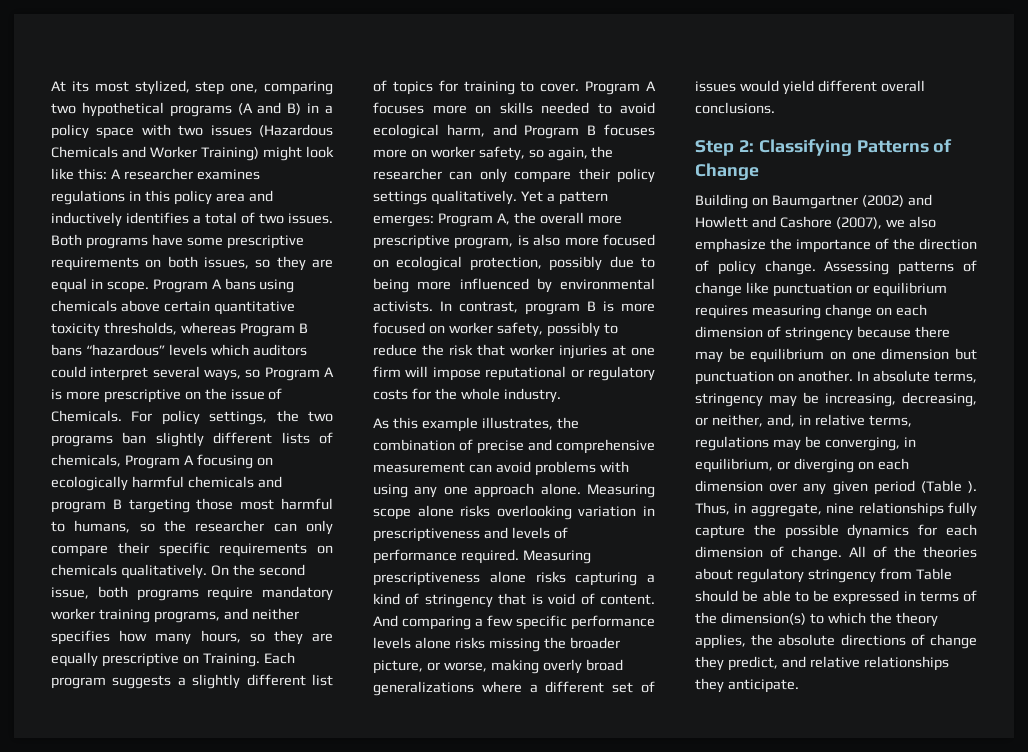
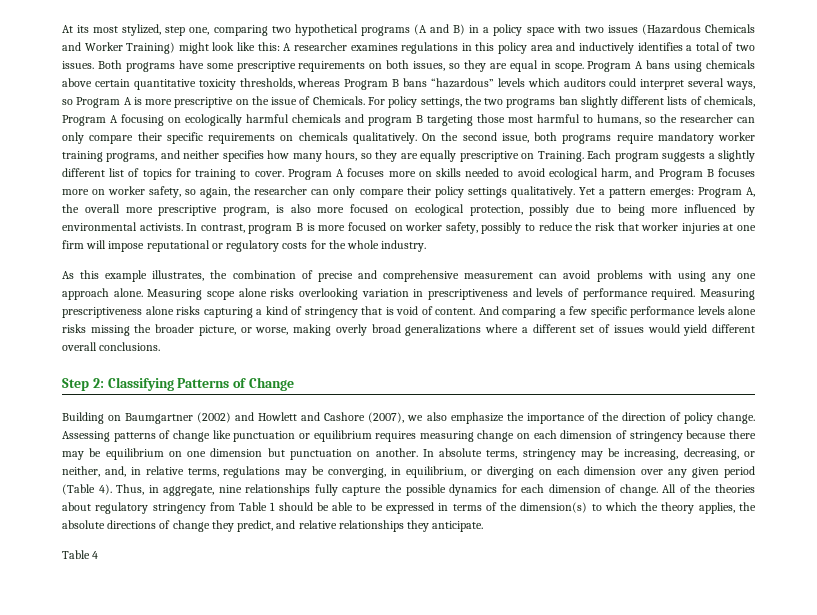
- In absolute terms, stringency may be increasing, decreasing, or neither, and, in relative terms, regulations may be converging, in equilibrium, or diverging on each dimension over any given period (Table ).
+ In absolute terms, stringency may be increasing, decreasing, or neither, and, in relative terms, regulations may be converging, in equilibrium, or diverging on each dimension over any given period (Table 4).
- All of the theories about regulatory stringency from Table should be able to be expressed in terms of the dimension(s) to which the theory applies, the absolute directions of change they predict, and relative relationships they anticipate.
+ All of the theories about regulatory stringency from Table 1 should be able to be expressed in terms of the dimension(s) to which the theory applies, the absolute directions of change they predict, and relative relationships they anticipate.
+ Table 4

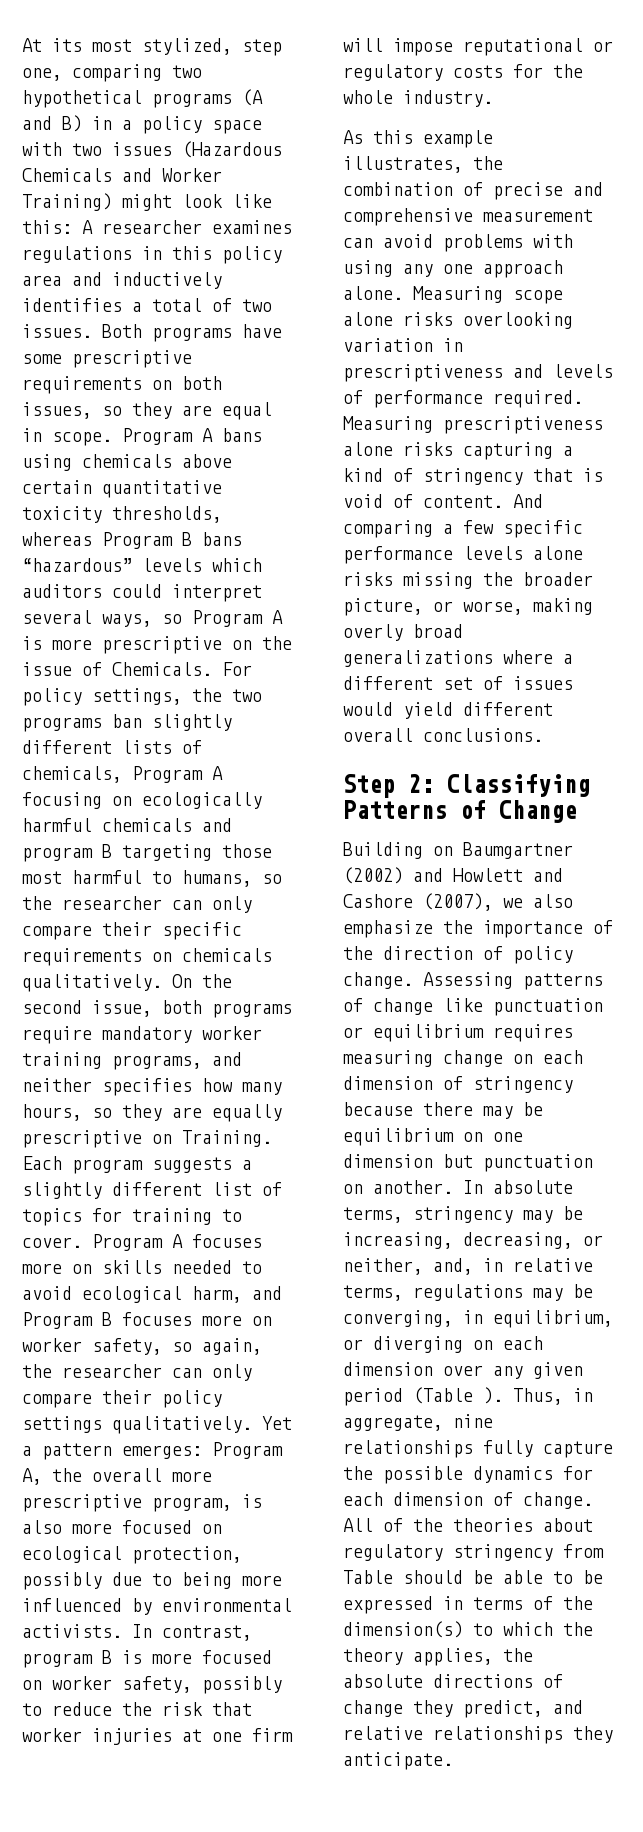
- In absolute terms, stringency may be increasing, decreasing, or neither, and, in relative terms, regulations may be converging, in equilibrium, or diverging on each dimension over any given period (Table 4).
+ In absolute terms, stringency may be increasing, decreasing, or neither, and, in relative terms, regulations may be converging, in equilibrium, or diverging on each dimension over any given period (Table ).
- All of the theories about regulatory stringency from Table 1 should be able to be expressed in terms of the dimension(s) to which the theory applies, the absolute directions of change they predict, and relative relationships they anticipate.
+ All of the theories about regulatory stringency from Table should be able to be expressed in terms of the dimension(s) to which the theory applies, the absolute directions of change they predict, and relative relationships they anticipate.
- Table 4

